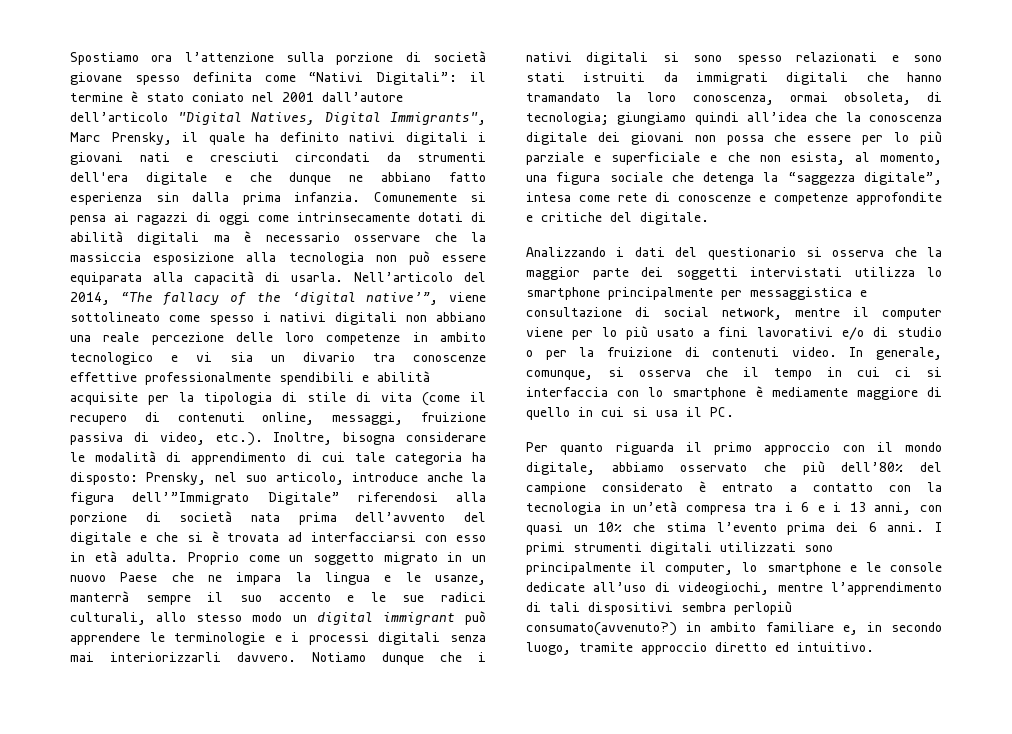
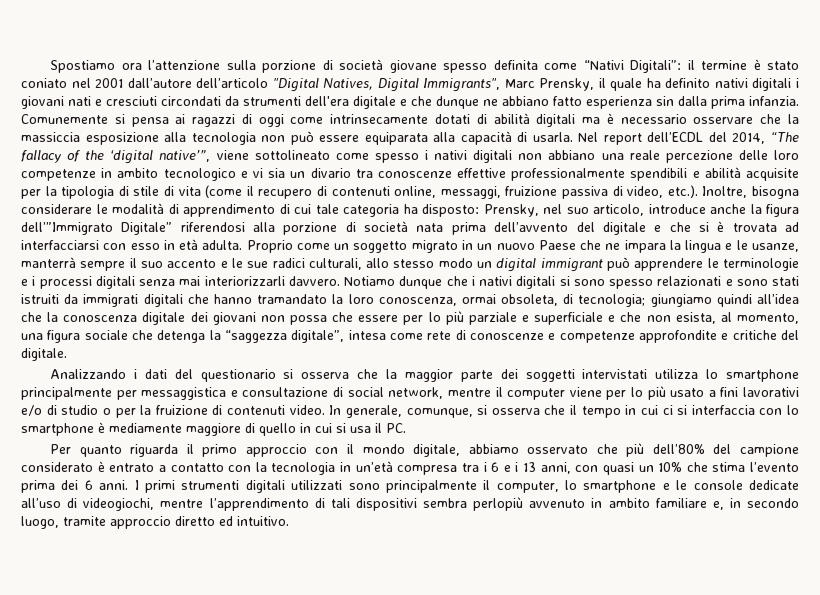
- Nell’articolo del 2014, “The fallacy of the ‘digital native’”, viene sottolineato come spesso i nativi digitali non abbiano una reale percezione delle loro competenze in ambito tecnologico e vi sia un divario tra conoscenze effettive professionalmente spendibili e abilità acquisite per la tipologia di stile di vita (come il recupero di contenuti online, messaggi, fruizione passiva di video, etc.). Inoltre, bisogna considerare le modalità di apprendimento di cui tale categoria ha disposto:
+ Nel report dell’ECDL del 2014, “The fallacy of the ‘digital native’”, viene sottolineato come spesso i nativi digitali non abbiano una reale percezione delle loro competenze in ambito tecnologico e vi sia un divario tra conoscenze effettive professionalmente spendibili e abilità acquisite per la tipologia di stile di vita (come il recupero di contenuti online, messaggi, fruizione passiva di video, etc.). Inoltre, bisogna considerare le modalità di apprendimento di cui tale categoria ha disposto:
- I primi strumenti digitali utilizzati sono principalmente il computer, lo smartphone e le console dedicate all’uso di videogiochi, mentre l’apprendimento di tali dispositivi sembra perlopiù consumato(avvenuto?) in ambito familiare e, in secondo luogo, tramite approccio diretto ed intuitivo.
+ I primi strumenti digitali utilizzati sono principalmente il computer, lo smartphone e le console dedicate all’uso di videogiochi, mentre l’apprendimento di tali dispositivi sembra perlopiù avvenuto in ambito familiare e, in secondo luogo, tramite approccio diretto ed intuitivo.

